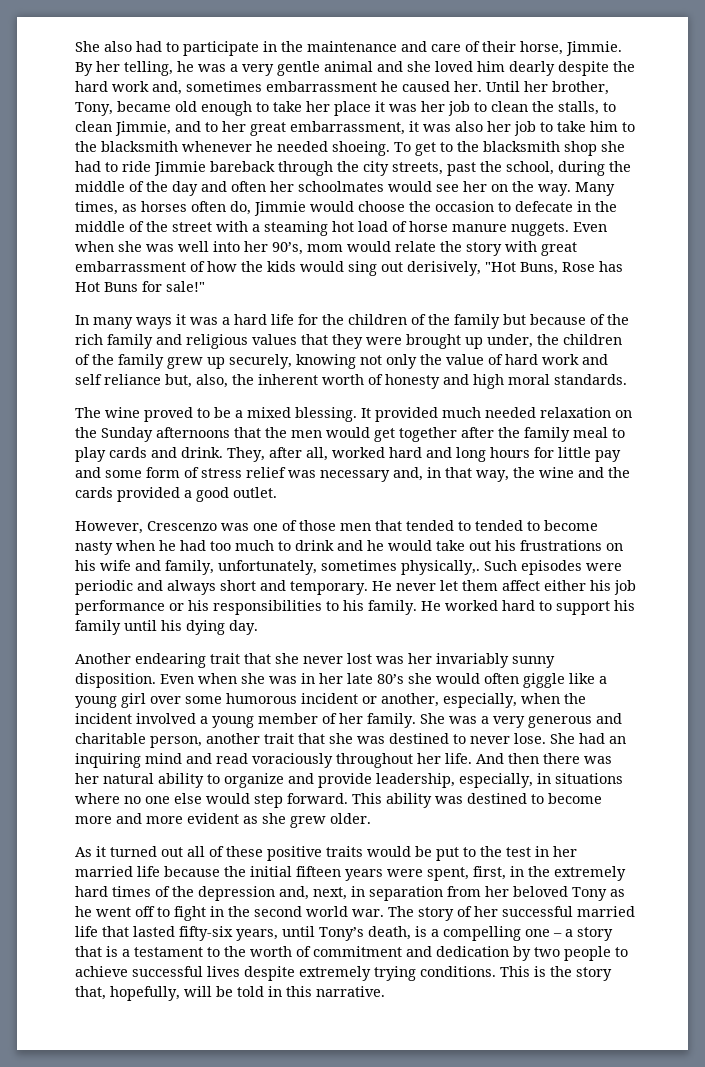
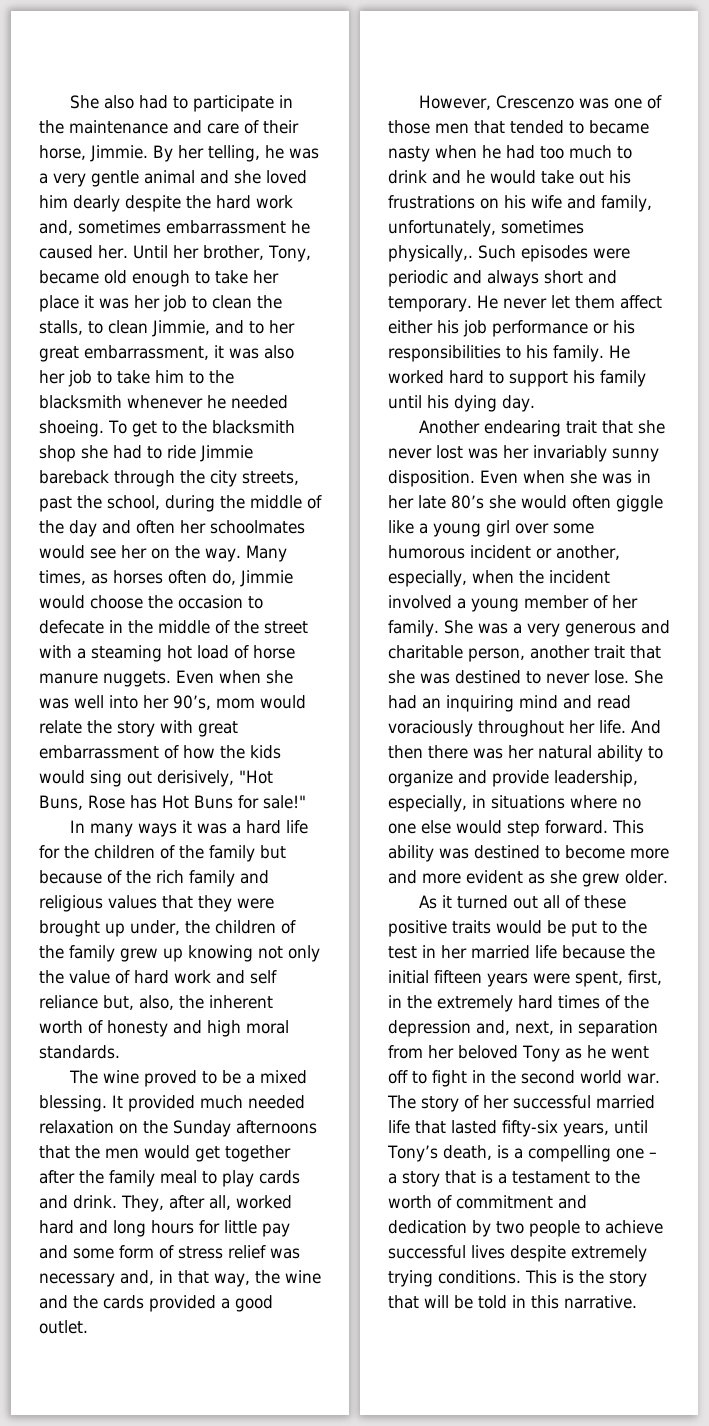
- In many ways it was a hard life for the children of the family but because of the rich family and religious values that they were brought up under, the children of the family grew up securely, knowing not only the value of hard work and self reliance but, also, the inherent worth of honesty and high moral standards.
+ In many ways it was a hard life for the children of the family but because of the rich family and religious values that they were brought up under, the children of the family grew up knowing not only the value of hard work and self reliance but, also, the inherent worth of honesty and high moral standards.
- However, Crescenzo was one of those men that tended to tended to become nasty when he had too much to drink and he would take out his frustrations on his wife and family, unfortunately, sometimes physically,.
+ However, Crescenzo was one of those men that tended to became nasty when he had too much to drink and he would take out his frustrations on his wife and family, unfortunately, sometimes physically,.
- This is the story that, hopefully, will be told in this narrative.
+ This is the story that will be told in this narrative.

